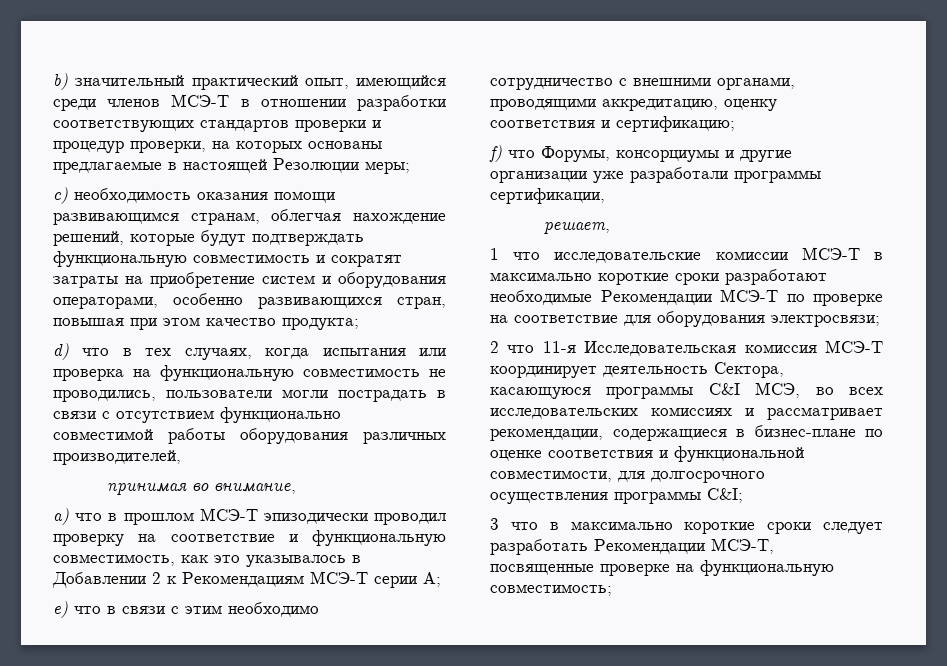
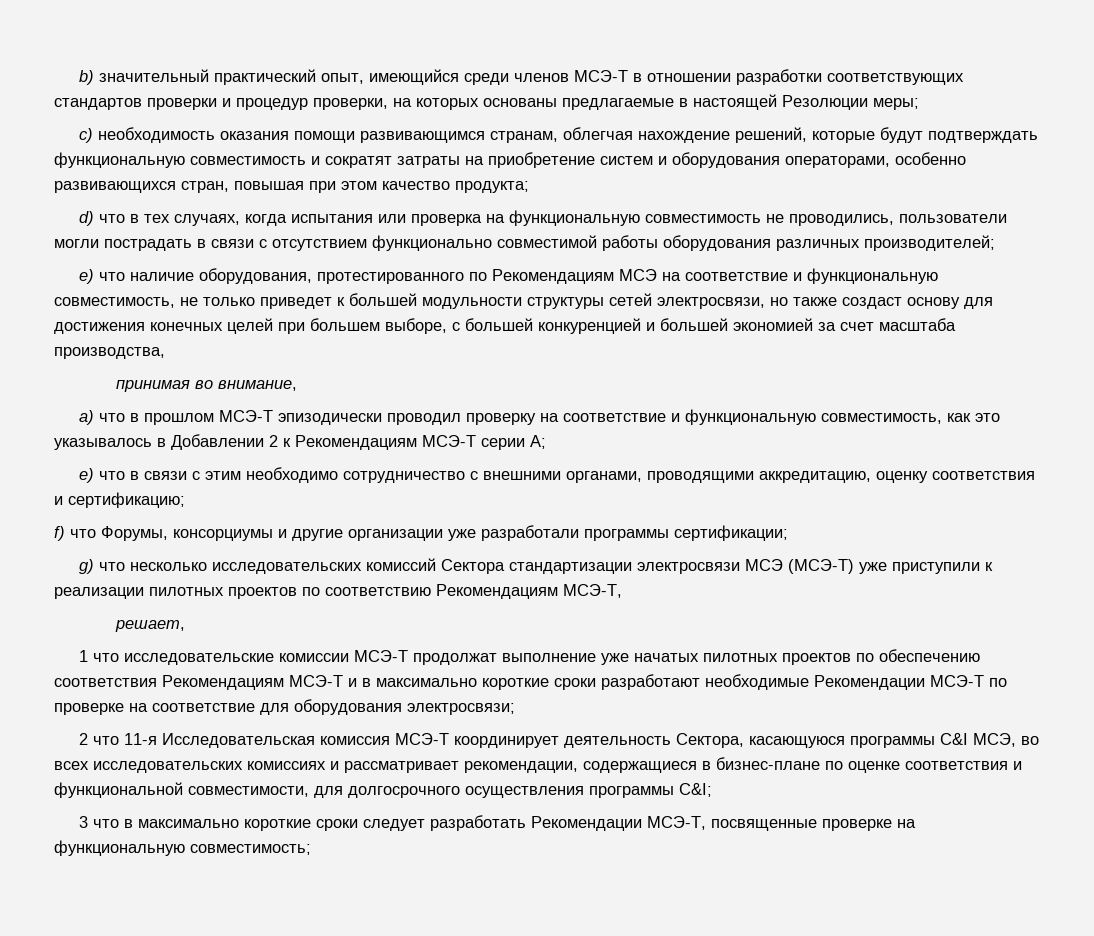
- d) что в тех случаях, когда испытания или проверка на функциональную совместимость не проводились, пользователи могли пострадать в связи с отсутствием функционально совместимой работы оборудования различных производителей,
+ d) что в тех случаях, когда испытания или проверка на функциональную совместимость не проводились, пользователи могли пострадать в связи с отсутствием функционально совместимой работы оборудования различных производителей;
+ e) что наличие оборудования, протестированного по Рекомендациям МСЭ на соответствие и функциональную совместимость, не только приведет к большей модульности структуры сетей электросвязи, но также создаст основу для достижения конечных целей при большем выборе, с большей конкуренцией и большей экономией за счет масштаба производства,
- f) что Форумы, консорциумы и другие организации уже разработали программы сертификации,
+ f) что Форумы, консорциумы и другие организации уже разработали программы сертификации;
+ g) что несколько исследовательских комиссий Сектора стандартизации электросвязи МСЭ (МСЭ-Т) уже приступили к реализации пилотных проектов по соответствию Рекомендациям МСЭ-Т,
- 1 что исследовательские комиссии МСЭ-Т в максимально короткие сроки разработают необходимые Рекомендации МСЭ-Т по проверке на соответствие для оборудования электросвязи;
+ 1 что исследовательские комиссии МСЭ-Т продолжат выполнение уже начатых пилотных проектов по обеспечению соответствия Рекомендациям МСЭ-Т и в максимально короткие сроки разработают необходимые Рекомендации МСЭ-Т по проверке на соответствие для оборудования электросвязи;

